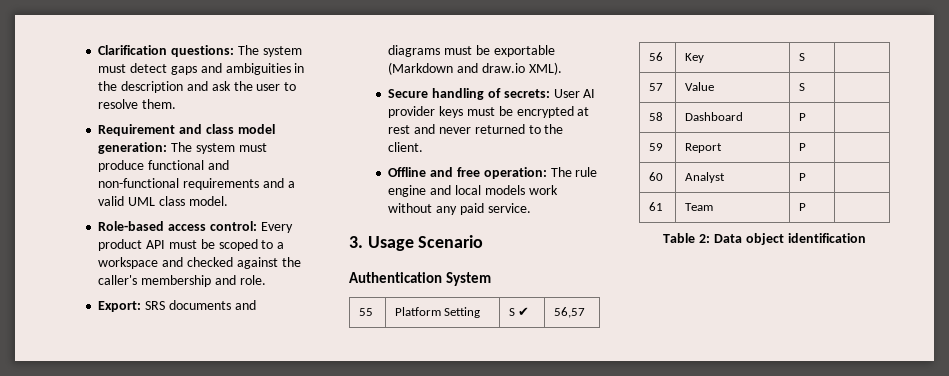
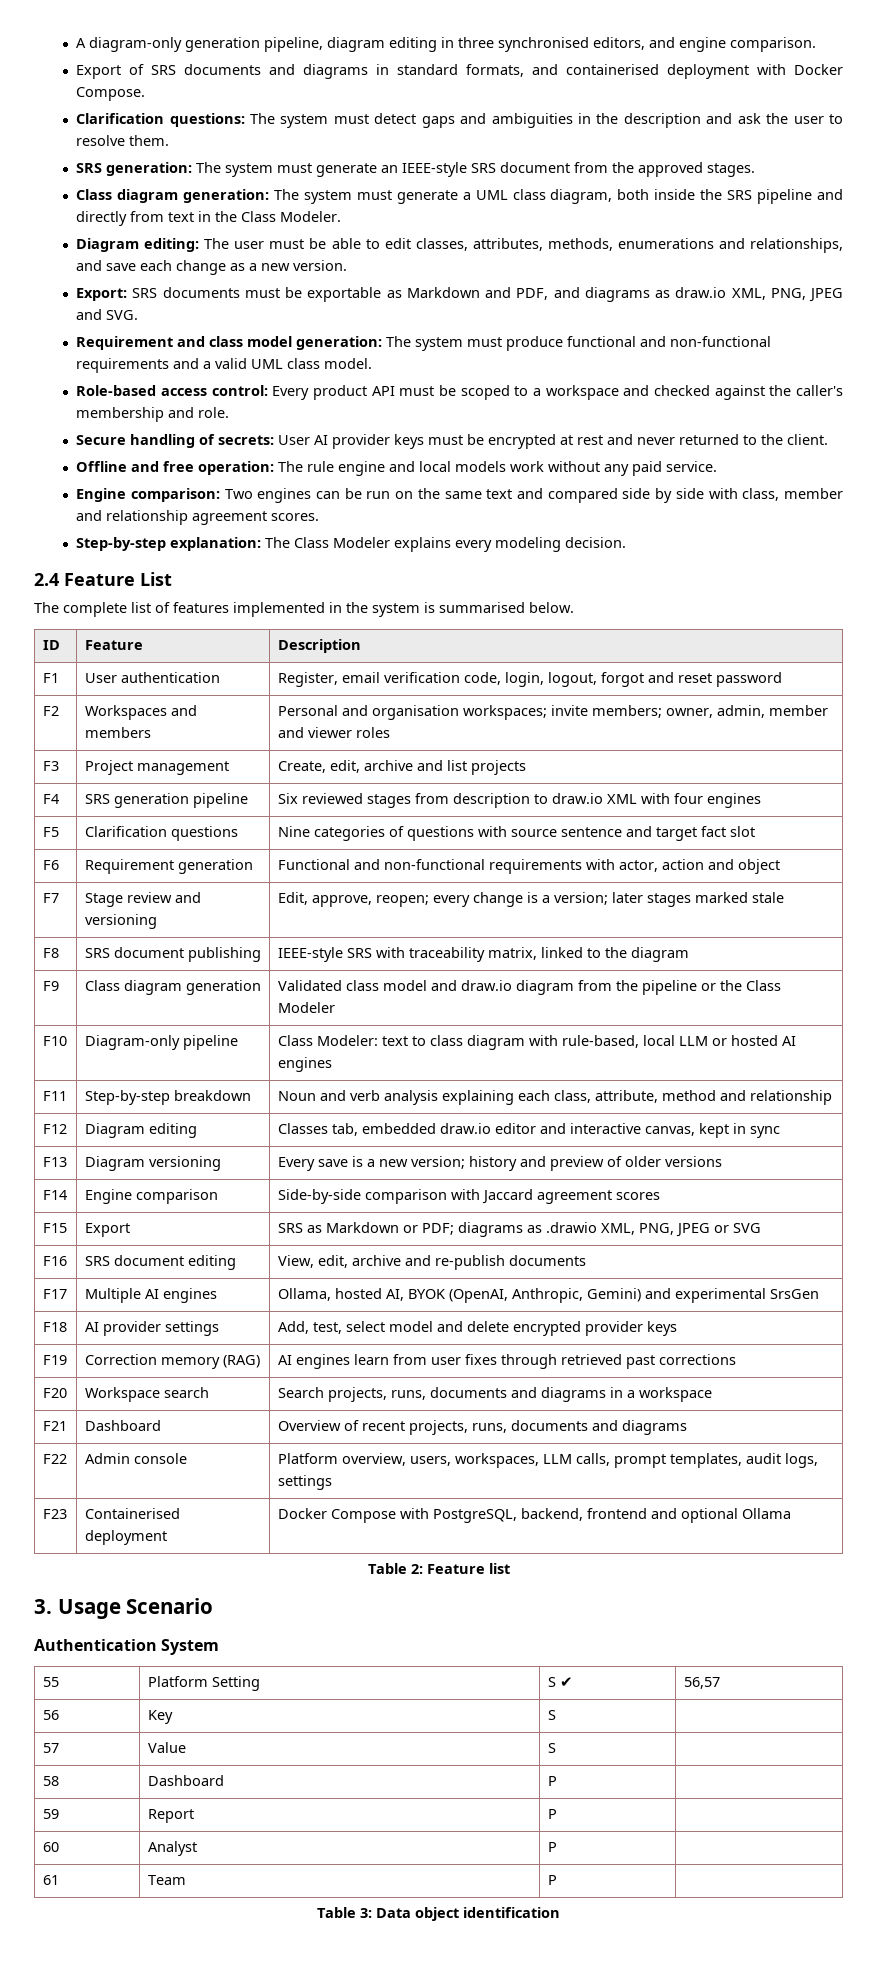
+ A diagram-only generation pipeline, diagram editing in three synchronised editors, and engine comparison.
+ Export of SRS documents and diagrams in standard formats, and containerised deployment with Docker Compose.
+ SRS generation: The system must generate an IEEE-style SRS document from the approved stages.
+ Class diagram generation: The system must generate a UML class diagram, both inside the SRS pipeline and directly from text in the Class Modeler.
+ Diagram editing: The user must be able to edit classes, attributes, methods, enumerations and relationships, and save each change as a new version.
+ Export: SRS documents must be exportable as Markdown and PDF, and diagrams as draw.io XML, PNG, JPEG and SVG.
- Export: SRS documents and diagrams must be exportable (Markdown and draw.io XML).
+ Engine comparison: Two engines can be run on the same text and compared side by side with class, member and relationship agreement scores.
+ Step-by-step explanation: The Class Modeler explains every modeling decision.
+ 2.4 Feature List
+ The complete list of features implemented in the system is summarised below.
+ ID | Feature | Description
+ F1 | User authentication | Register, email verification code, login, logout, forgot and reset password
+ F2 | Workspaces and members | Personal and organisation workspaces; invite members; owner, admin, member and viewer roles
+ F3 | Project management | Create, edit, archive and list projects
+ F4 | SRS generation pipeline | Six reviewed stages from description to draw.io XML with four engines
+ F5 | Clarification questions | Nine categories of questions with source sentence and target fact slot
+ F6 | Requirement generation | Functional and non-functional requirements with actor, action and object
+ F7 | Stage review and versioning | Edit, approve, reopen; every change is a version; later stages marked stale
+ F8 | SRS document publishing | IEEE-style SRS with traceability matrix, linked to the diagram
+ F9 | Class diagram generation | Validated class model and draw.io diagram from the pipeline or the Class Modeler
+ F10 | Diagram-only pipeline | Class Modeler: text to class diagram with rule-based, local LLM or hosted AI engines
+ F11 | Step-by-step breakdown | Noun and verb analysis explaining each class, attribute, method and relationship
+ F12 | Diagram editing | Classes tab, embedded draw.io editor and interactive canvas, kept in sync
+ F13 | Diagram versioning | Every save is a new version; history and preview of older versions
+ F14 | Engine comparison | Side-by-side comparison with Jaccard agreement scores
+ F15 | Export | SRS as Markdown or PDF; diagrams as .drawio XML, PNG, JPEG or SVG
+ F16 | SRS document editing | View, edit, archive and re-publish documents
+ F17 | Multiple AI engines | Ollama, hosted AI, BYOK (OpenAI, Anthropic, Gemini) and experimental SrsGen
+ F18 | AI provider settings | Add, test, select model and delete encrypted provider keys
+ F19 | Correction memory (RAG) | AI engines learn from user fixes through retrieved past corrections
+ F20 | Workspace search | Search projects, runs, documents and diagrams in a workspace
+ F21 | Dashboard | Overview of recent projects, runs, documents and diagrams
+ F22 | Admin console | Platform overview, users, workspaces, LLM calls, prompt templates, audit logs, settings
+ F23 | Containerised deployment | Docker Compose with PostgreSQL, backend, frontend and optional Ollama
+ Table 2: Feature list
- Table 2: Data object identification
+ Table 3: Data object identification

